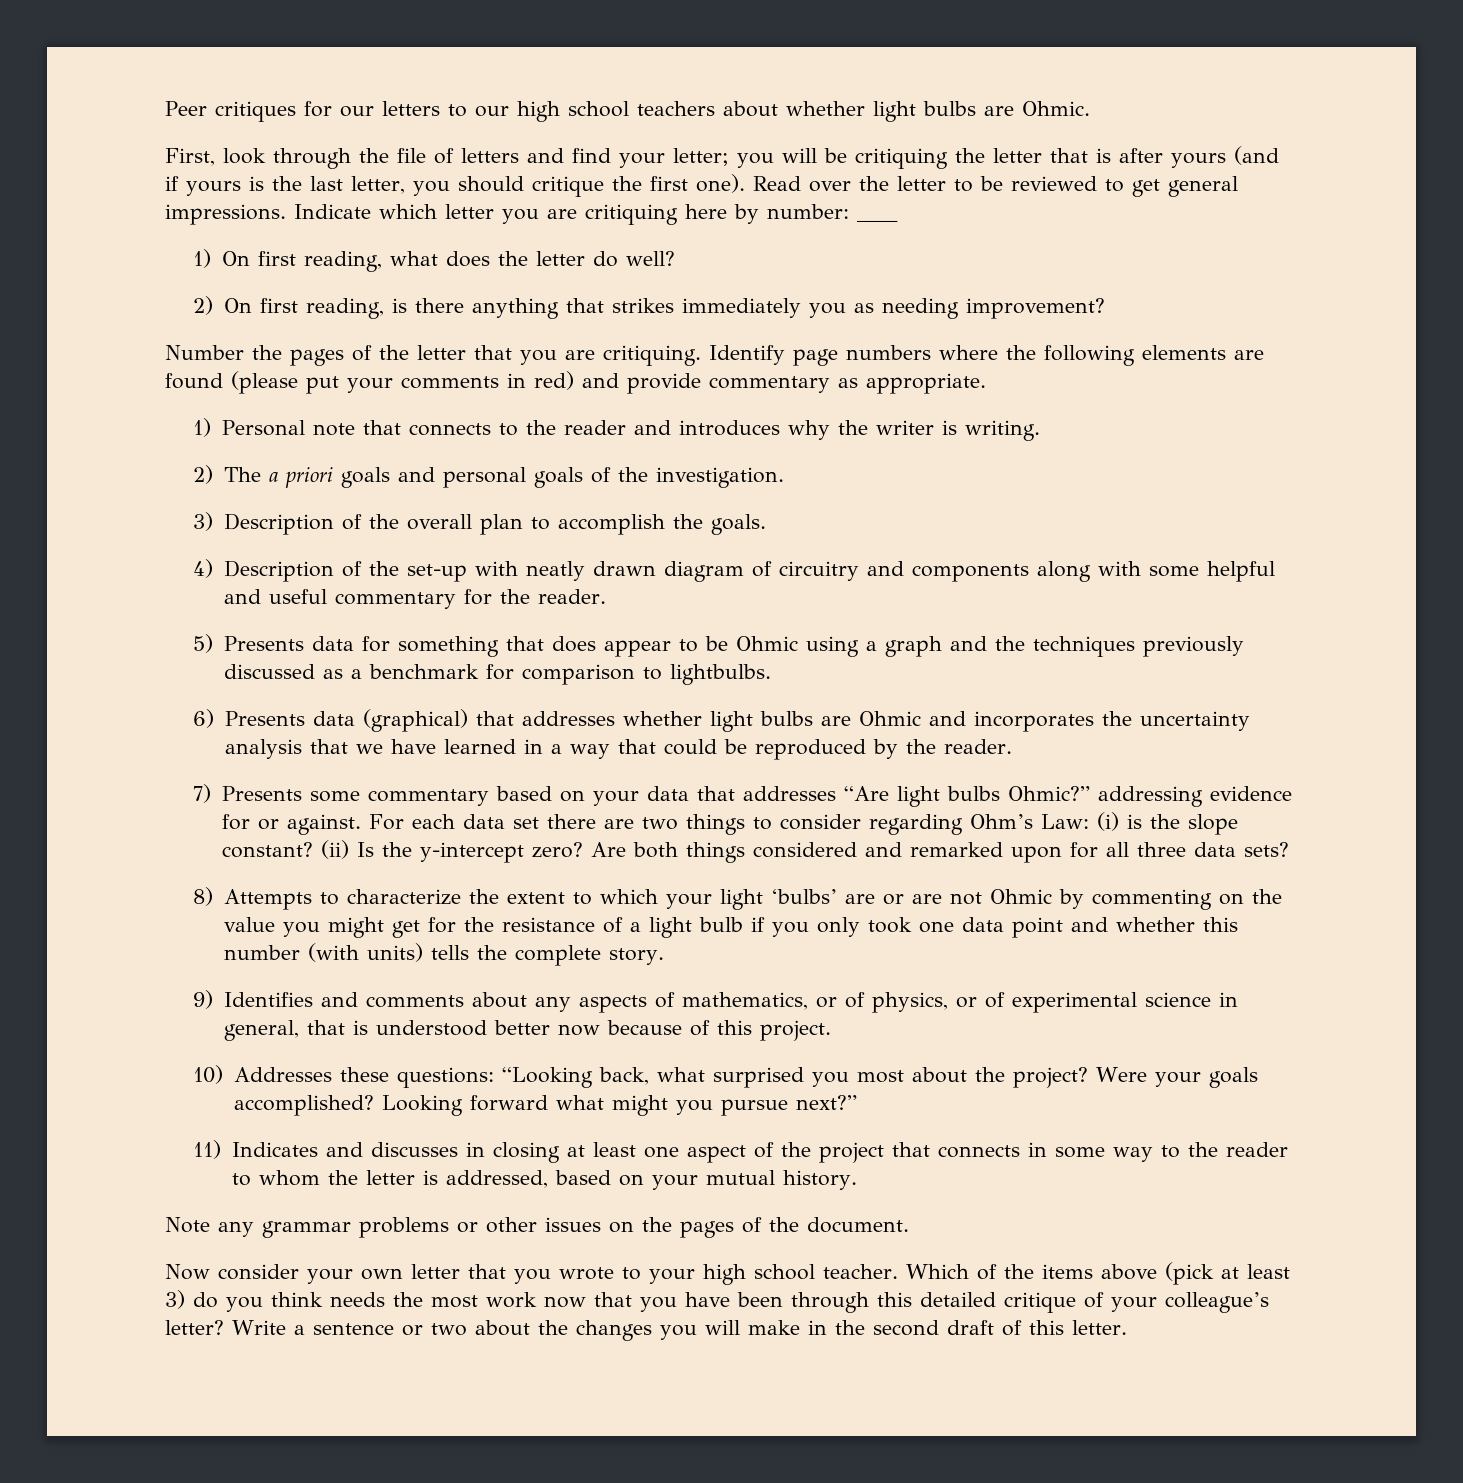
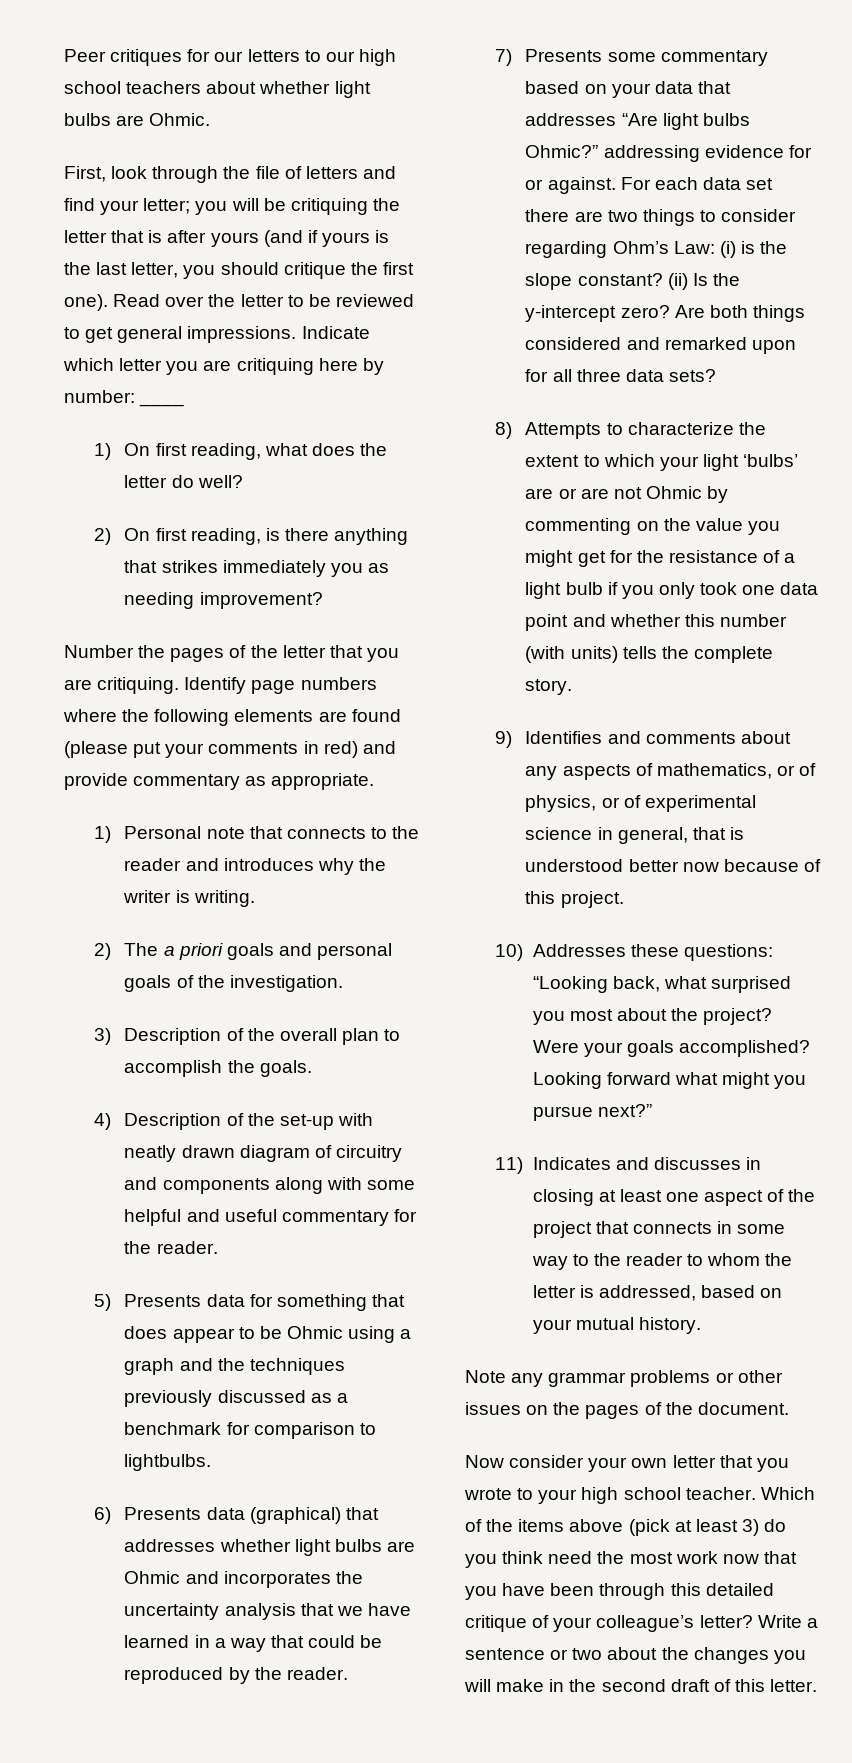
- Which of the items above (pick at least 3) do you think needs the most work now that you have been through this detailed critique of your colleague’s letter?
+ Which of the items above (pick at least 3) do you think need the most work now that you have been through this detailed critique of your colleague’s letter?

